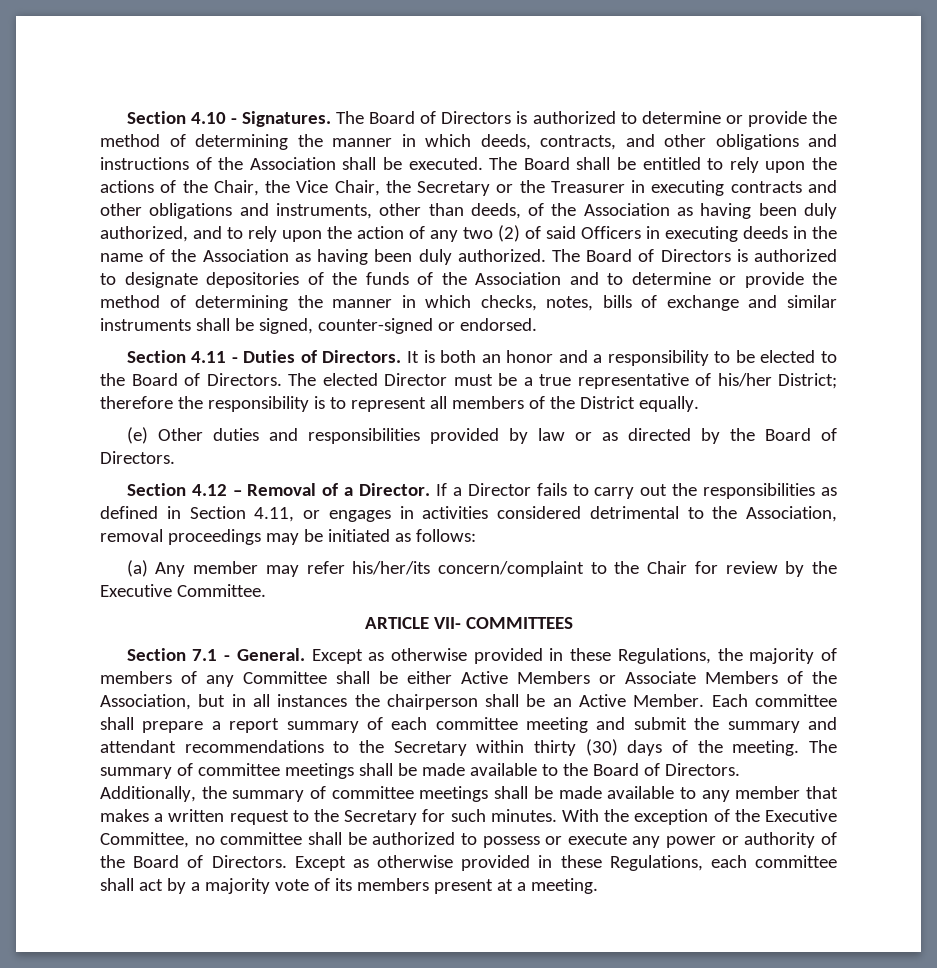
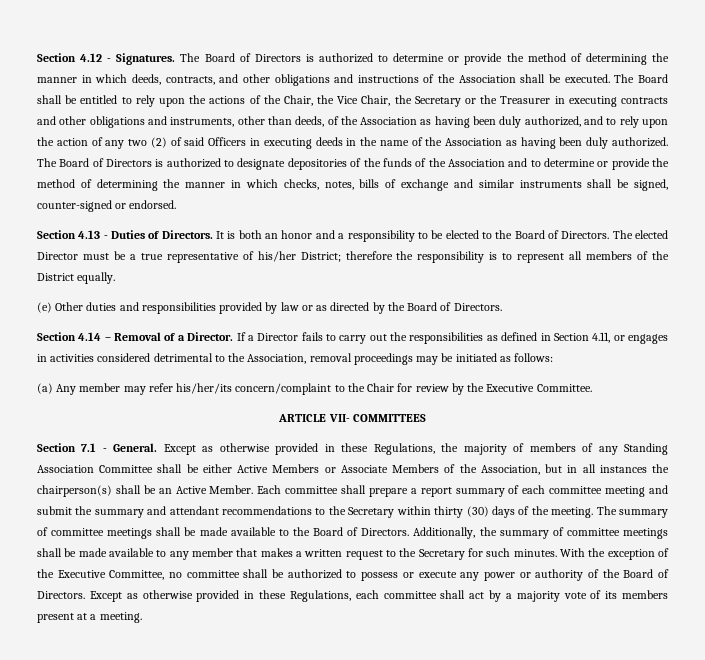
- Section 4.10 - Signatures.
+ Section 4.12 - Signatures.
- Section 4.11 - Duties of Directors.
+ Section 4.13 - Duties of Directors.
- Section 4.12 – Removal of a Director.
+ Section 4.14 – Removal of a Director.
- Except as otherwise provided in these Regulations, the majority of members of any Committee shall be either Active Members or Associate Members of the Association, but in all instances the chairperson shall be an Active Member.
+ Except as otherwise provided in these Regulations, the majority of members of any Standing Association Committee shall be either Active Members or Associate Members of the Association, but in all instances the chairperson(s) shall be an Active Member.

